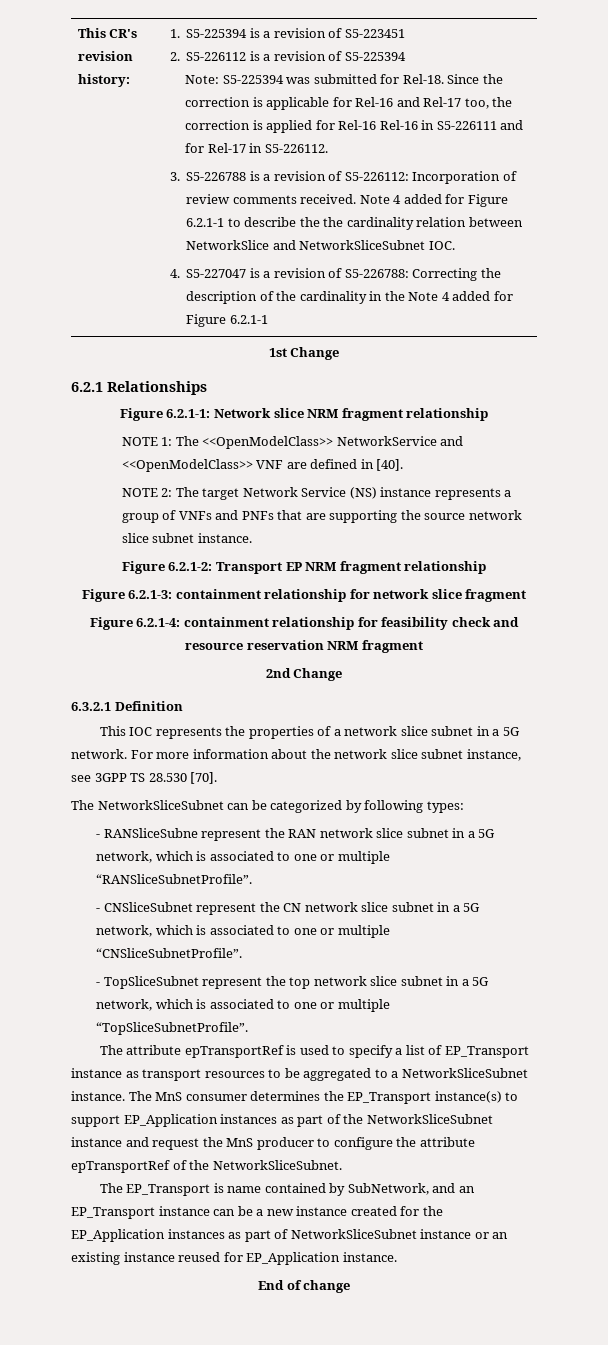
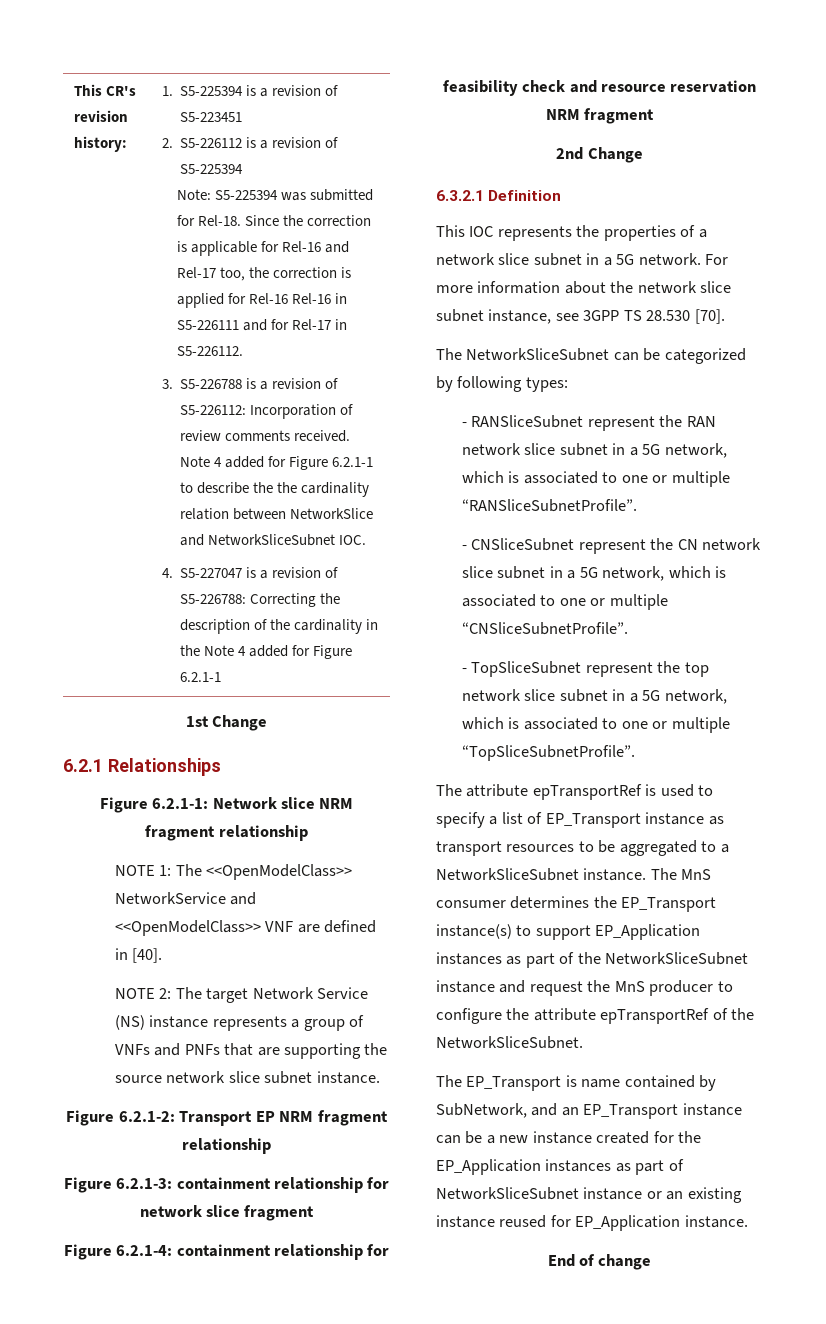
- - RANSliceSubne represent the RAN network slice subnet in a 5G network, which is associated to one or multiple “RANSliceSubnetProfile”.
+ - RANSliceSubnet represent the RAN network slice subnet in a 5G network, which is associated to one or multiple “RANSliceSubnetProfile”.

